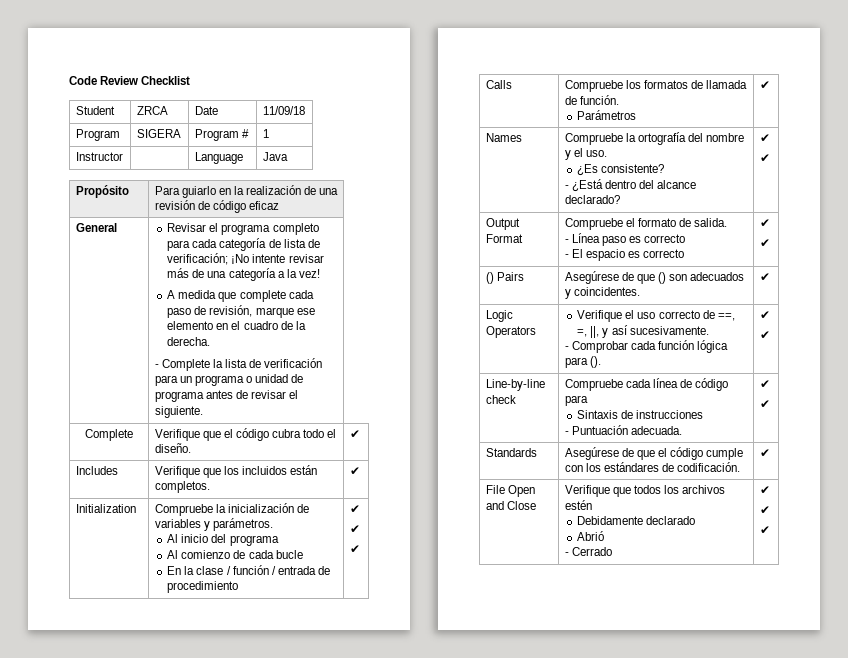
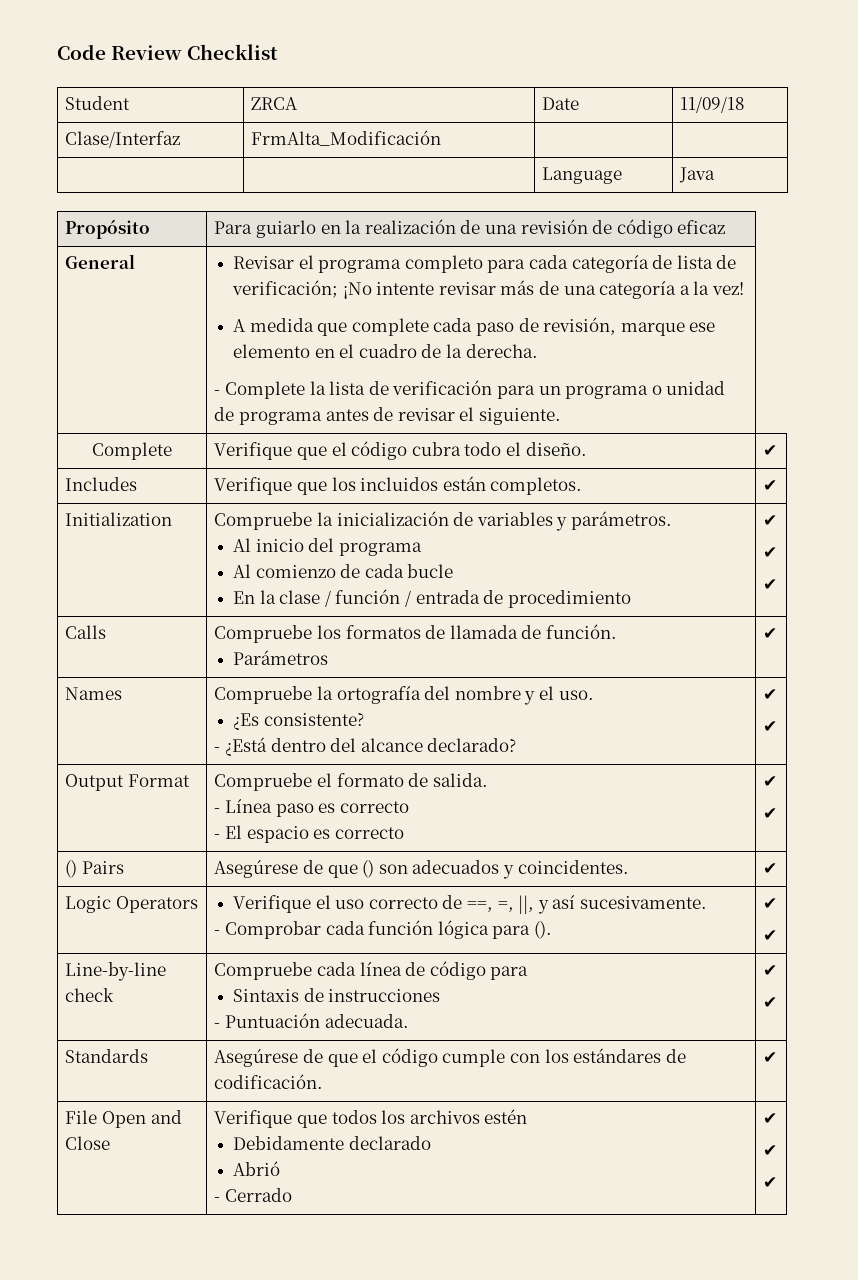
- Program | SIGERA | Program # | 1
- Instructor | | Language | Java
+ Clase/Interfaz | FrmAlta_Modificación | |
+ | | Language | Java

